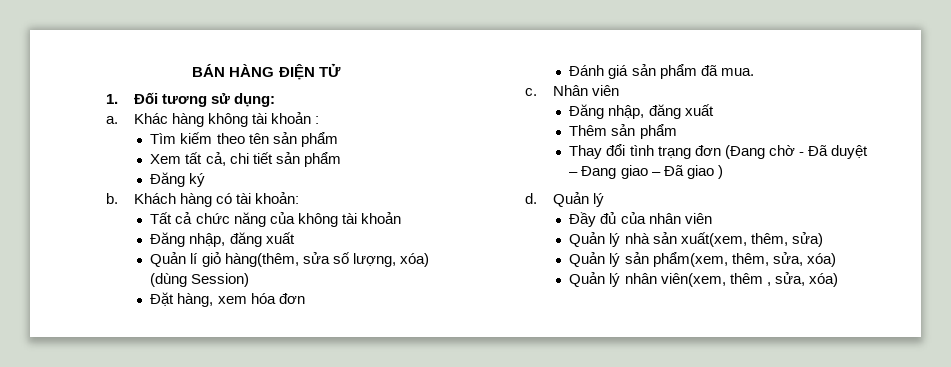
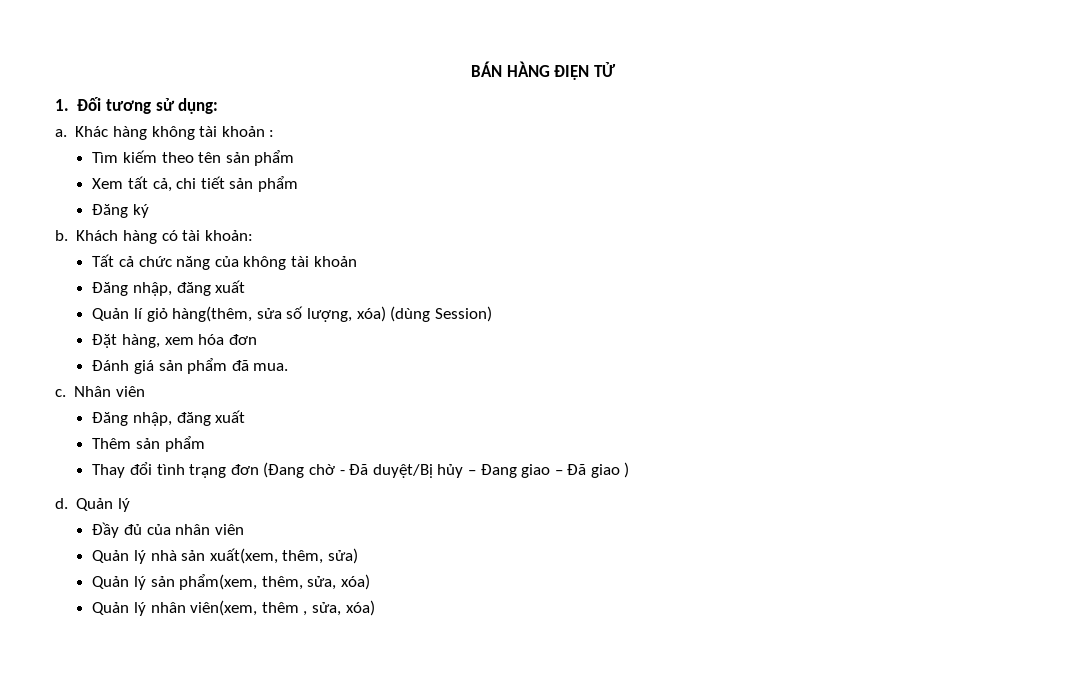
- Thay đổi tình trạng đơn (Đang chờ - Đã duyệt – Đang giao – Đã giao )
+ Thay đổi tình trạng đơn (Đang chờ - Đã duyệt/Bị hủy – Đang giao – Đã giao )

